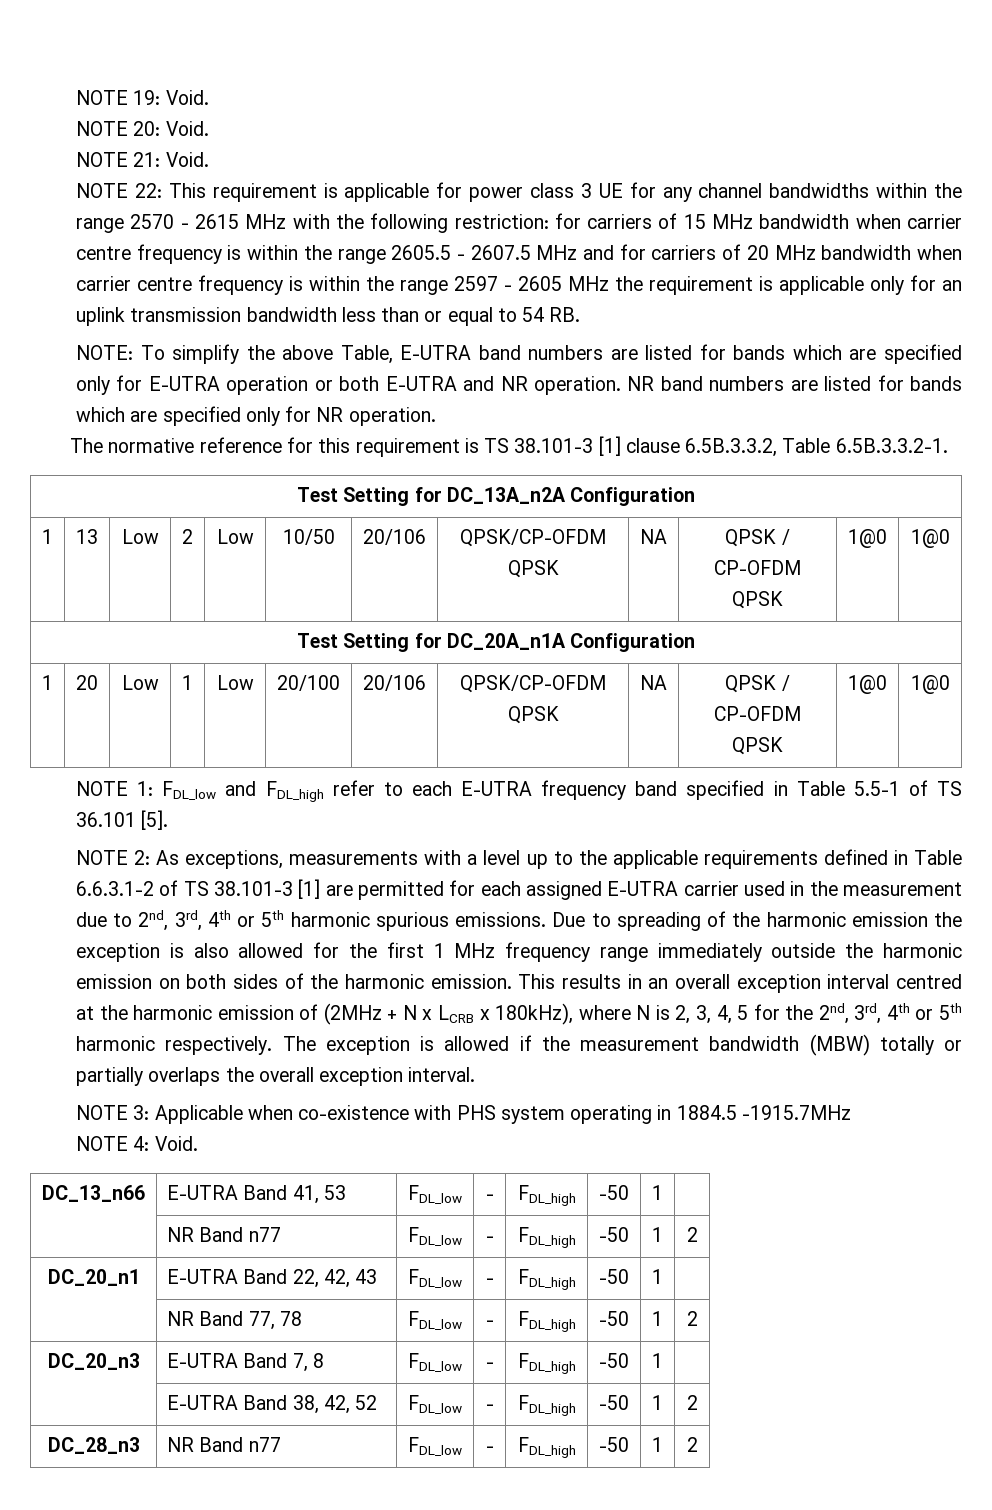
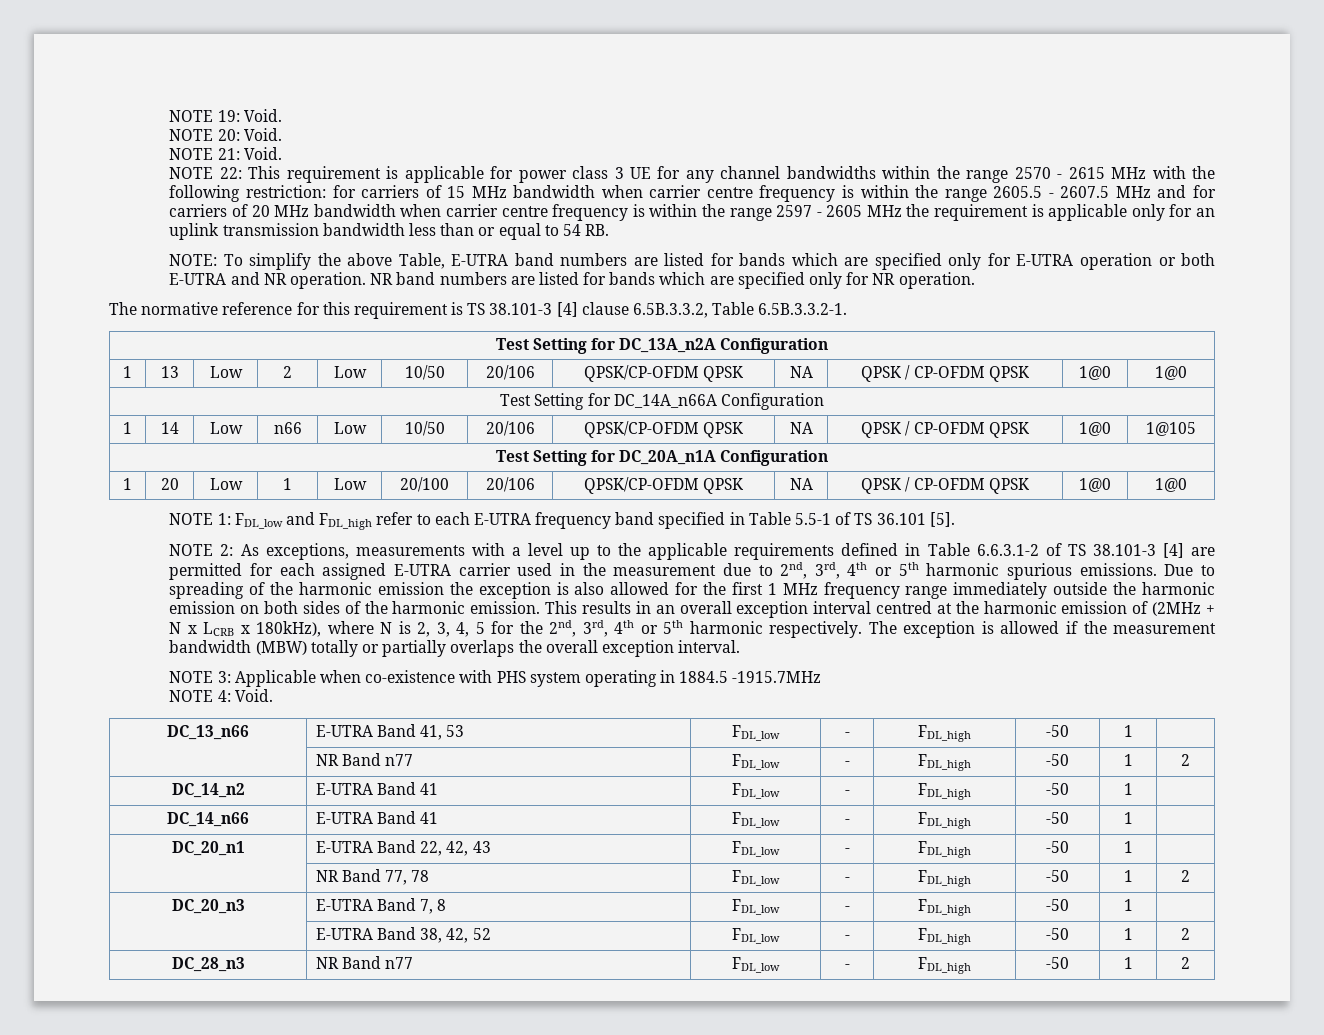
- The normative reference for this requirement is TS 38.101-3 [1] clause 6.5B.3.3.2, Table 6.5B.3.3.2-1.
+ The normative reference for this requirement is TS 38.101-3 [4] clause 6.5B.3.3.2, Table 6.5B.3.3.2-1.
+ Test Setting for DC_14A_n66A Configuration
+ 1 | 14 | Low | n66 | Low | 10/50 | 20/106 | QPSK/CP-OFDM QPSK | NA | QPSK / CP-OFDM QPSK | 1@0 | 1@105
- NOTE 2: As exceptions, measurements with a level up to the applicable requirements defined in Table 6.6.3.1-2 of TS 38.101-3 [1] are permitted for each assigned E-UTRA carrier used in the measurement due to 2nd, 3rd, 4th or 5th harmonic spurious emissions.
+ NOTE 2: As exceptions, measurements with a level up to the applicable requirements defined in Table 6.6.3.1-2 of TS 38.101-3 [4] are permitted for each assigned E-UTRA carrier used in the measurement due to 2nd, 3rd, 4th or 5th harmonic spurious emissions.
+ DC_14_n2 | E-UTRA Band 41 | FDL_low | - | FDL_high | -50 | 1 |
+ DC_14_n66 | E-UTRA Band 41 | FDL_low | - | FDL_high | -50 | 1 |

